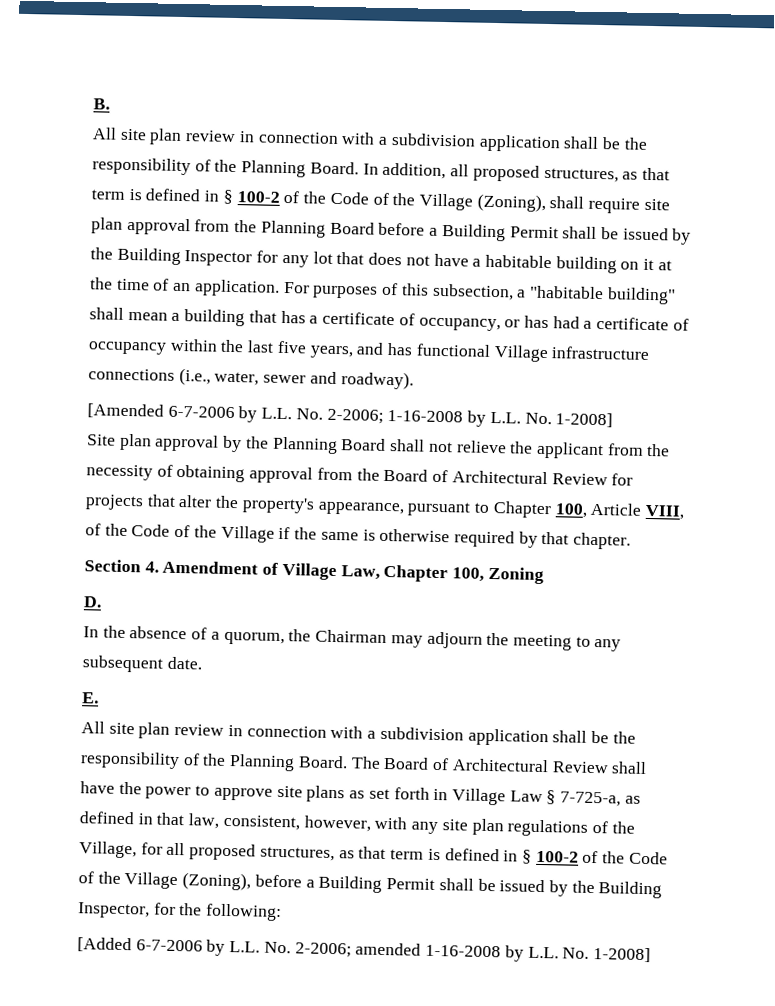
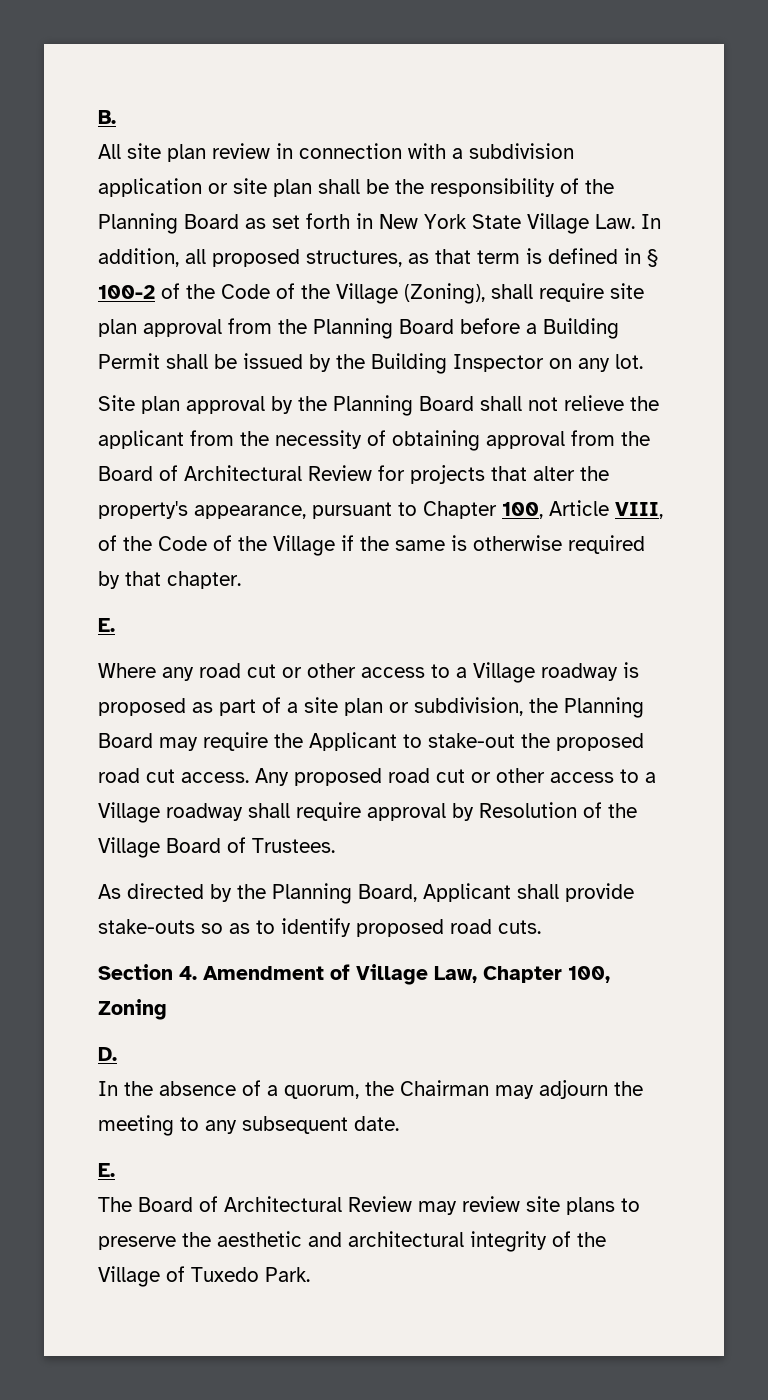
- All site plan review in connection with a subdivision application shall be the responsibility of the Planning Board. In addition, all proposed structures, as that term is defined in § 100-2 of the Code of the Village (Zoning), shall require site plan approval from the Planning Board before a Building Permit shall be issued by the Building Inspector for any lot that does not have a habitable building on it at the time of an application. For purposes of this subsection, a "habitable building" shall mean a building that has a certificate of occupancy, or has had a certificate of occupancy within the last five years, and has functional Village infrastructure connections (i.e., water, sewer and roadway).
- [Amended 6-7-2006 by L.L. No. 2-2006; 1-16-2008 by L.L. No. 1-2008]
+ All site plan review in connection with a subdivision application or site plan shall be the responsibility of the Planning Board as set forth in New York State Village Law. In addition, all proposed structures, as that term is defined in § 100-2 of the Code of the Village (Zoning), shall require site plan approval from the Planning Board before a Building Permit shall be issued by the Building Inspector on any lot.
  Site plan approval by the Planning Board shall not relieve the applicant from the necessity of obtaining approval from the Board of Architectural Review for projects that alter the property's appearance, pursuant to Chapter 100, Article VIII, of the Code of the Village if the same is otherwise required by that chapter.
+ E.
+ Where any road cut or other access to a Village roadway is proposed as part of a site plan or subdivision, the Planning Board may require the Applicant to stake-out the proposed road cut access. Any proposed road cut or other access to a Village roadway shall require approval by Resolution of the Village Board of Trustees.
+ As directed by the Planning Board, Applicant shall provide stake-outs so as to identify proposed road cuts.
  In the absence of a quorum, the Chairman may adjourn the meeting to any subsequent date.
  E.
- All site plan review in connection with a subdivision application shall be the responsibility of the Planning Board. The Board of Architectural Review shall have the power to approve site plans as set forth in Village Law § 7-725-a, as defined in that law, consistent, however, with any site plan regulations of the Village, for all proposed structures, as that term is defined in § 100-2 of the Code of the Village (Zoning), before a Building Permit shall be issued by the Building Inspector, for the following:
- [Added 6-7-2006 by L.L. No. 2-2006; amended 1-16-2008 by L.L. No. 1-2008]
+ The Board of Architectural Review may review site plans to preserve the aesthetic and architectural integrity of the Village of Tuxedo Park.

